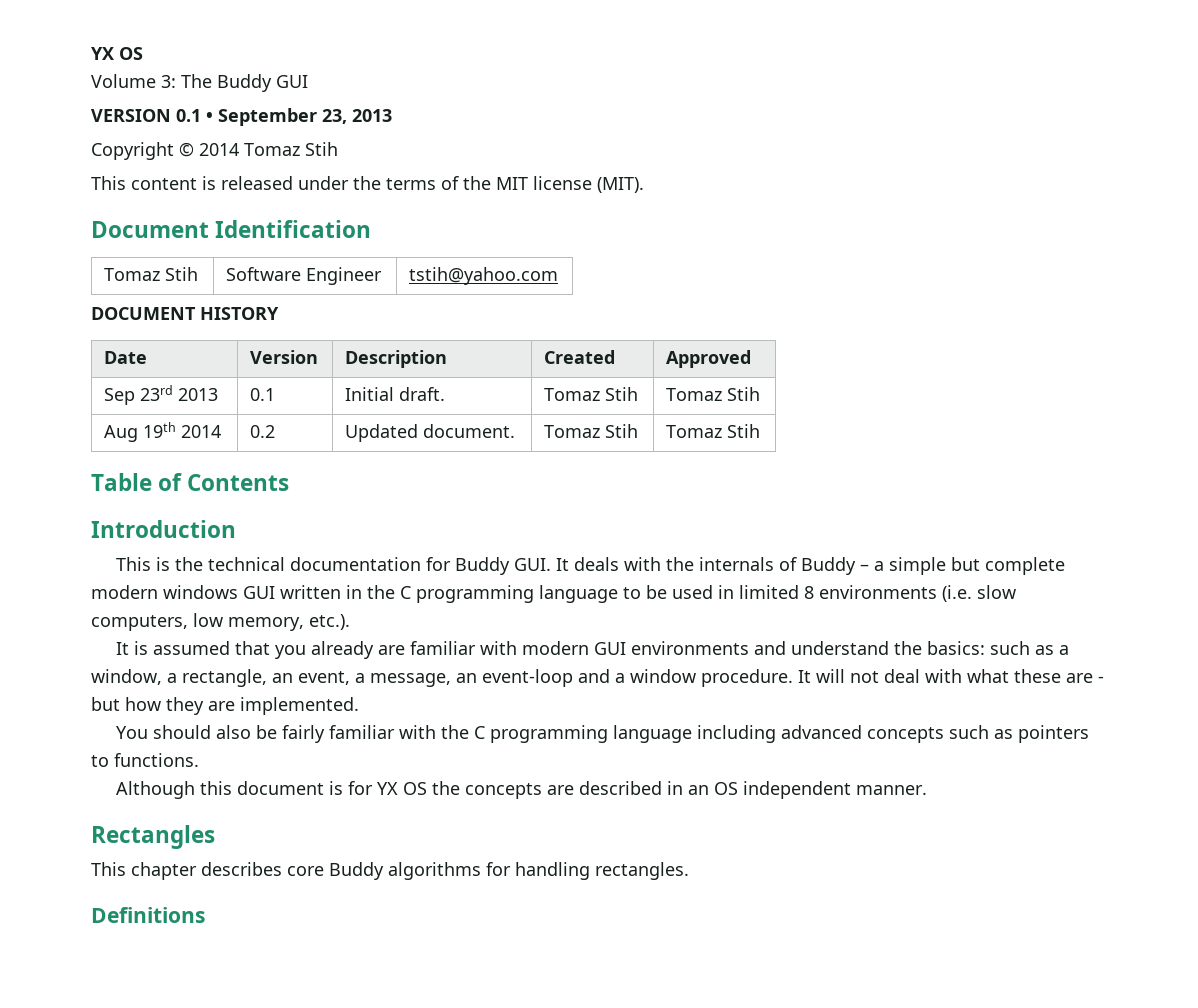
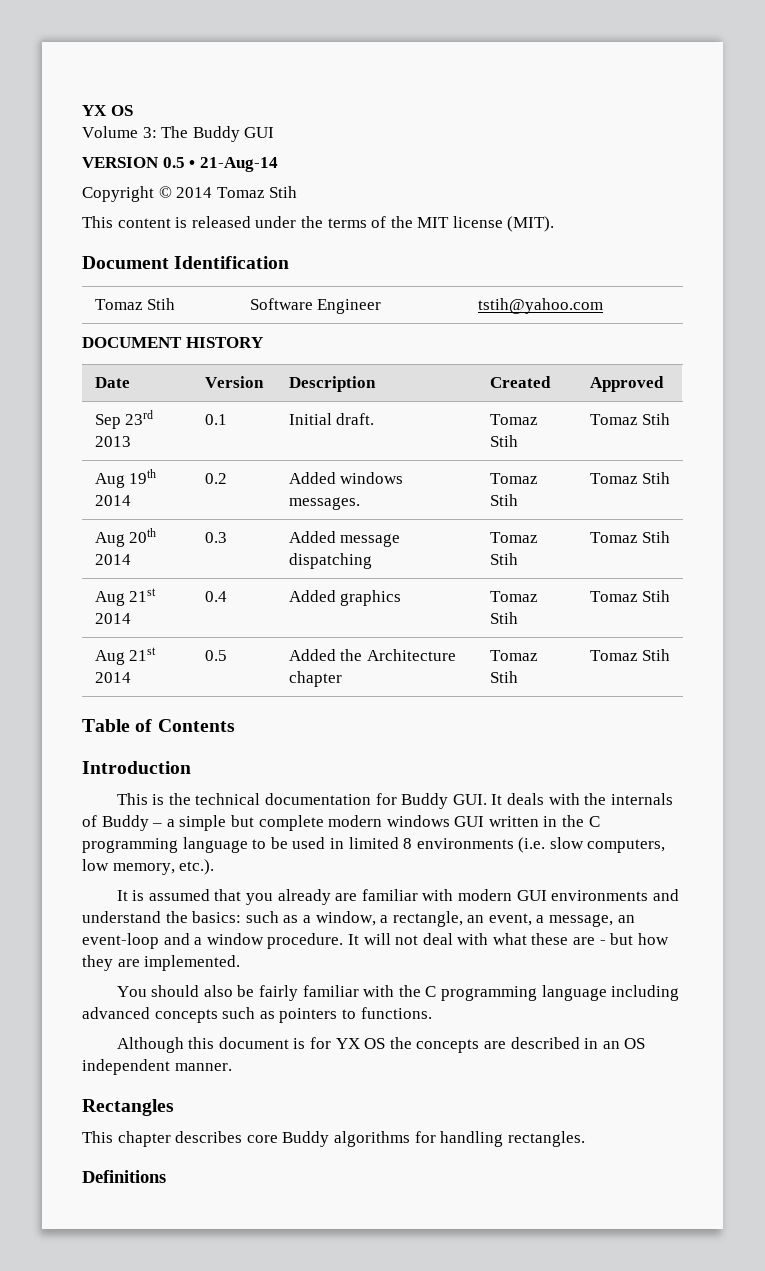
- VERSION 0.1 • September 23, 2013
+ VERSION 0.5 • 21-Aug-14
- Aug 19th 2014 | 0.2 | Updated document. | Tomaz Stih | Tomaz Stih
+ Aug 19th 2014 | 0.2 | Added windows messages. | Tomaz Stih | Tomaz Stih
+ Aug 20th 2014 | 0.3 | Added message dispatching | Tomaz Stih | Tomaz Stih
+ Aug 21st 2014 | 0.4 | Added graphics | Tomaz Stih | Tomaz Stih
+ Aug 21st 2014 | 0.5 | Added the Architecture chapter | Tomaz Stih | Tomaz Stih

